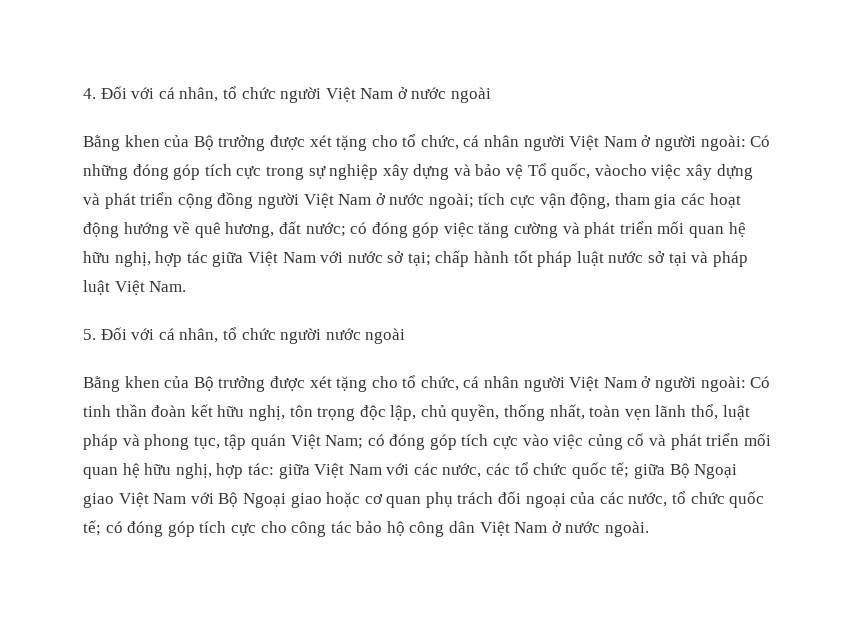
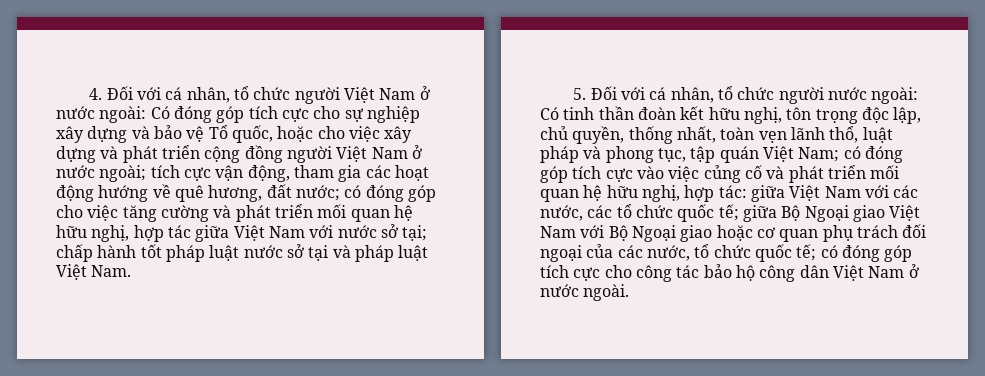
- 4. Đối với cá nhân, tổ chức người Việt Nam ở nước ngoài
- Bằng khen của Bộ trưởng được xét tặng cho tổ chức, cá nhân người Việt Nam ở người ngoài: Có những đóng góp tích cực trong sự nghiệp xây dựng và bảo vệ Tổ quốc, vàocho việc xây dựng và phát triển cộng đồng người Việt Nam ở nước ngoài;
+ 4. Đối với cá nhân, tổ chức người Việt Nam ở nước ngoài: Có đóng góp tích cực cho sự nghiệp xây dựng và bảo vệ Tổ quốc, hoặc cho việc xây dựng và phát triển cộng đồng người Việt Nam ở nước ngoài;
- có đóng góp việc tăng cường và phát triển mối quan hệ hữu nghị, hợp tác giữa Việt Nam với nước sở tại;
+ có đóng góp cho việc tăng cường và phát triển mối quan hệ hữu nghị, hợp tác giữa Việt Nam với nước sở tại;
- 5. Đối với cá nhân, tổ chức người nước ngoài
- Bằng khen của Bộ trưởng được xét tặng cho tổ chức, cá nhân người Việt Nam ở người ngoài:
+ 5. Đối với cá nhân, tổ chức người nước ngoài:

